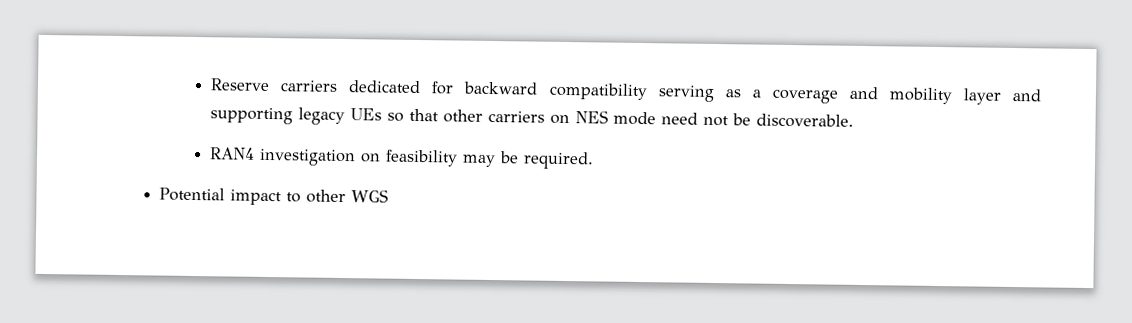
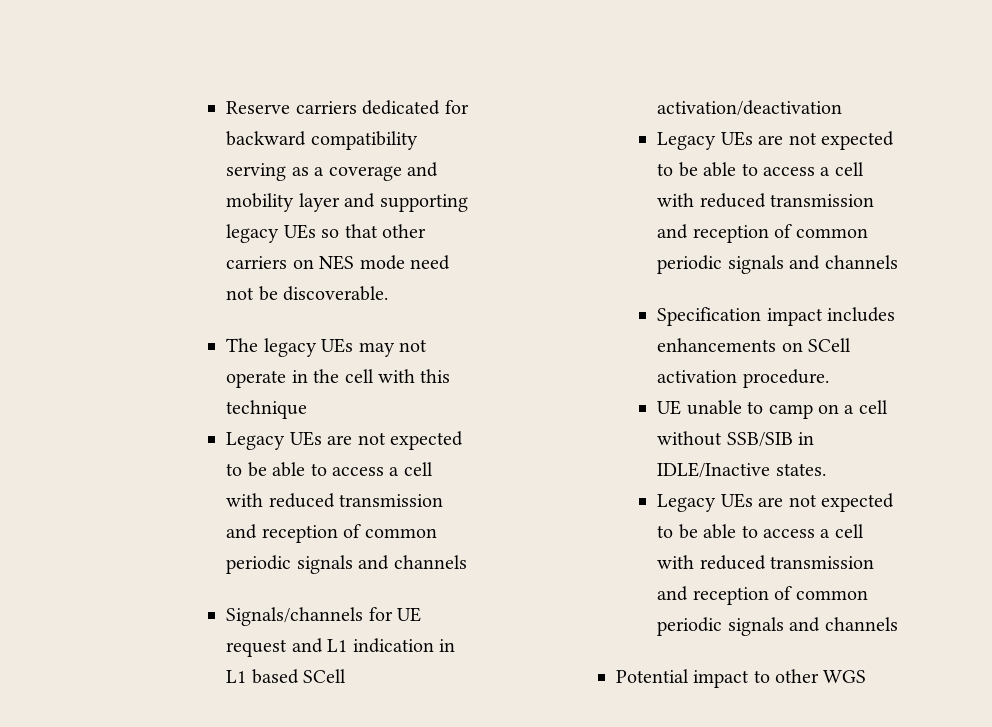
- RAN4 investigation on feasibility may be required.
+ The legacy UEs may not operate in the cell with this technique
+ Legacy UEs are not expected to be able to access a cell with reduced transmission and reception of common periodic signals and channels
+ Signals/channels for UE request and L1 indication in L1 based SCell activation/deactivation
+ Legacy UEs are not expected to be able to access a cell with reduced transmission and reception of common periodic signals and channels
+ Specification impact includes enhancements on SCell activation procedure.
+ UE unable to camp on a cell without SSB/SIB in IDLE/Inactive states.
+ Legacy UEs are not expected to be able to access a cell with reduced transmission and reception of common periodic signals and channels

